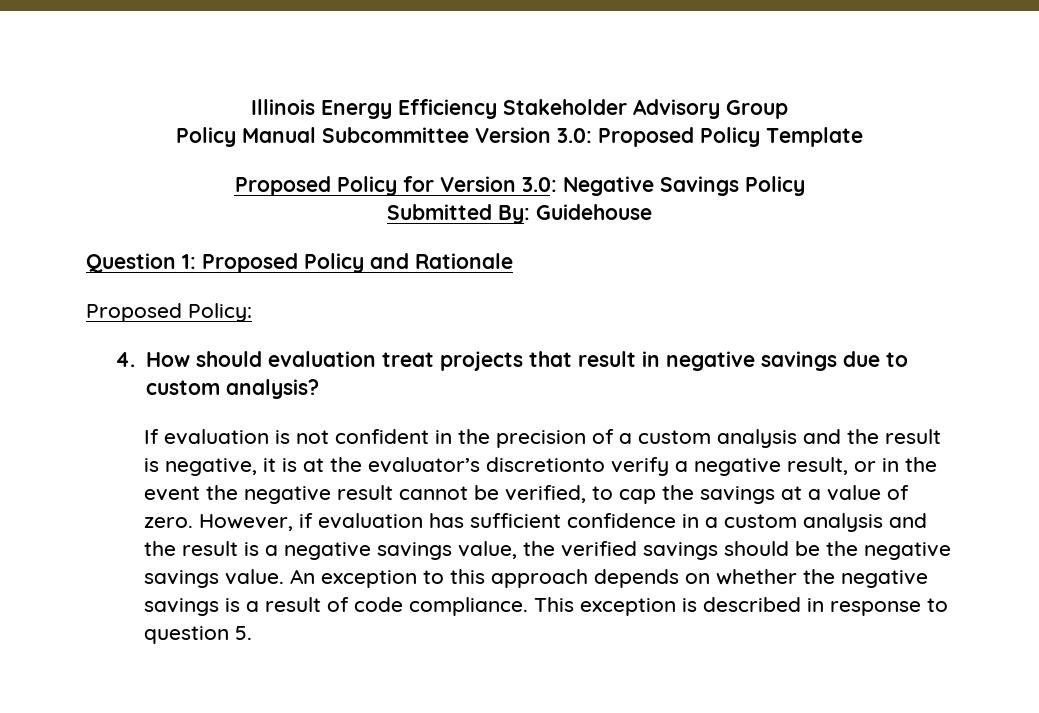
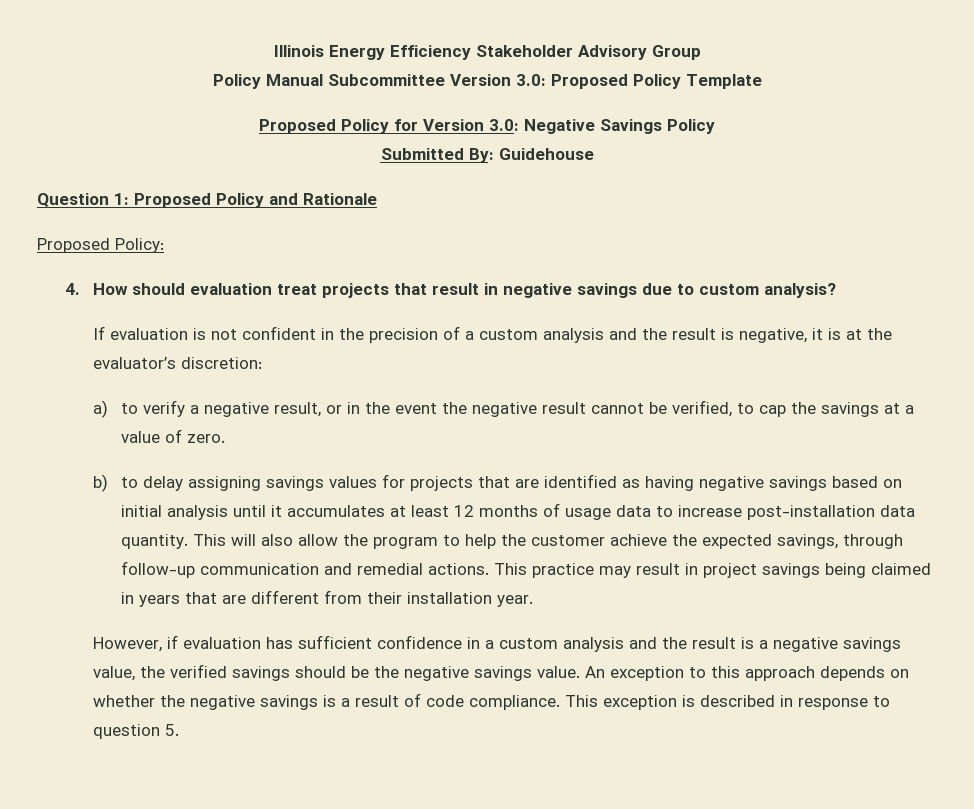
- If evaluation is not confident in the precision of a custom analysis and the result is negative, it is at the evaluator’s discretionto verify a negative result, or in the event the negative result cannot be verified, to cap the savings at a value of zero. However, if evaluation has sufficient confidence in a custom analysis and the result is a negative savings value, the verified savings should be the negative savings value.
+ If evaluation is not confident in the precision of a custom analysis and the result is negative, it is at the evaluator’s discretion:
+ a) to verify a negative result, or in the event the negative result cannot be verified, to cap the savings at a value of zero.
+ b) to delay assigning savings values for projects that are identified as having negative savings based on initial analysis until it accumulates at least 12 months of usage data to increase post-installation data quantity. This will also allow the program to help the customer achieve the expected savings, through follow-up communication and remedial actions. This practice may result in project savings being claimed in years that are different from their installation year.
+ However, if evaluation has sufficient confidence in a custom analysis and the result is a negative savings value, the verified savings should be the negative savings value.

